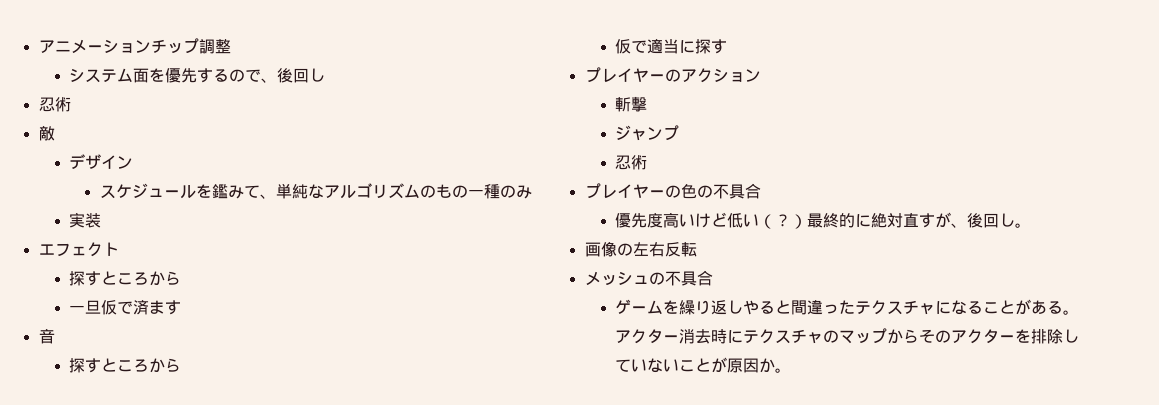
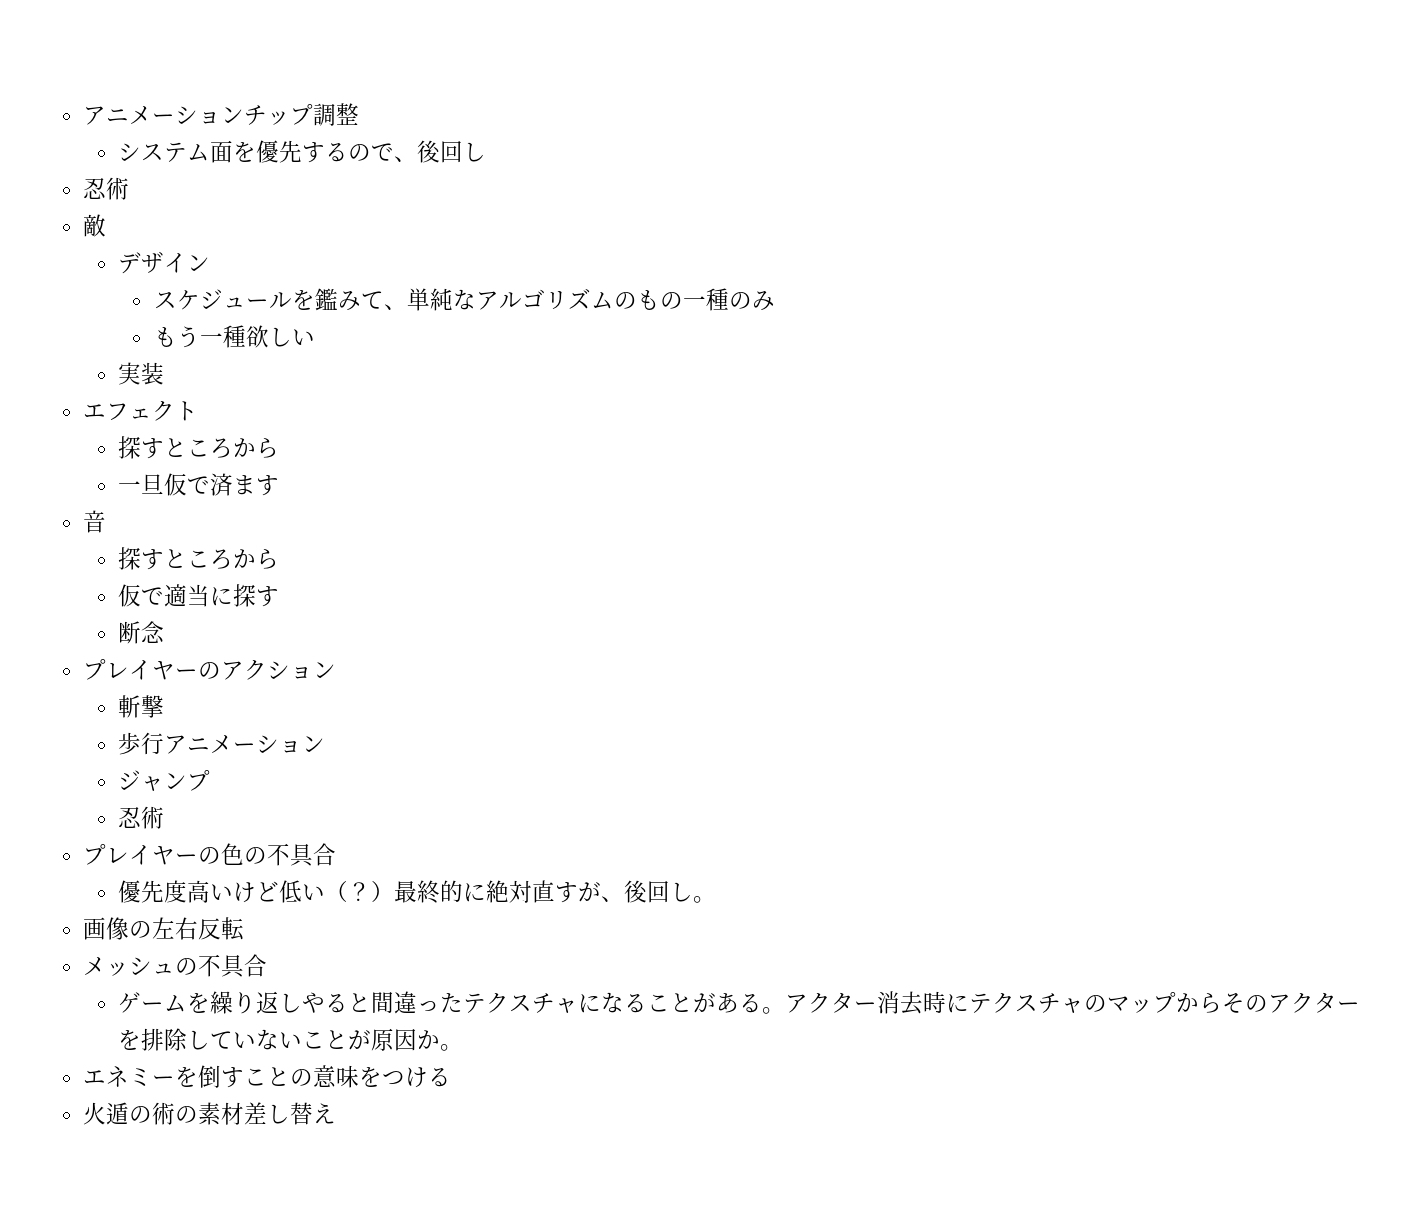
+ もう一種欲しい
+ 断念
+ 歩行アニメーション
+ エネミーを倒すことの意味をつける
+ 火遁の術の素材差し替え

